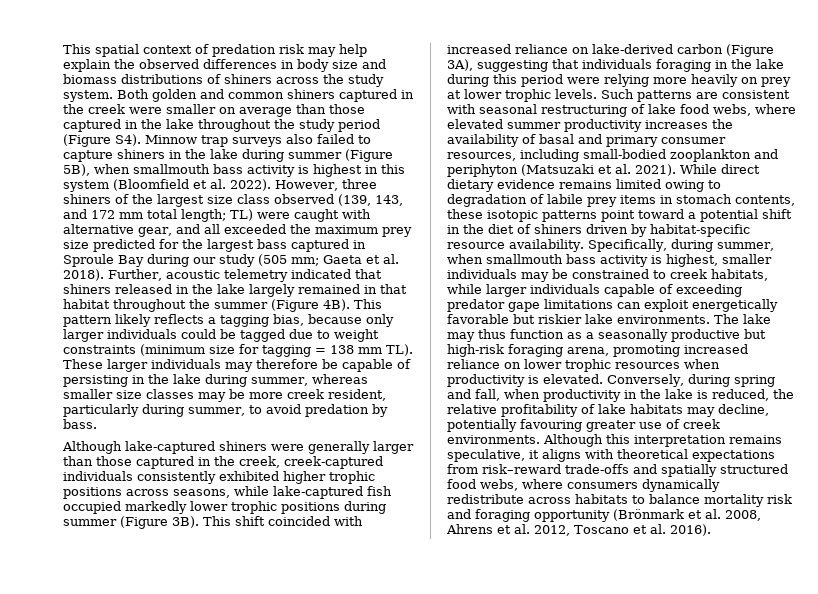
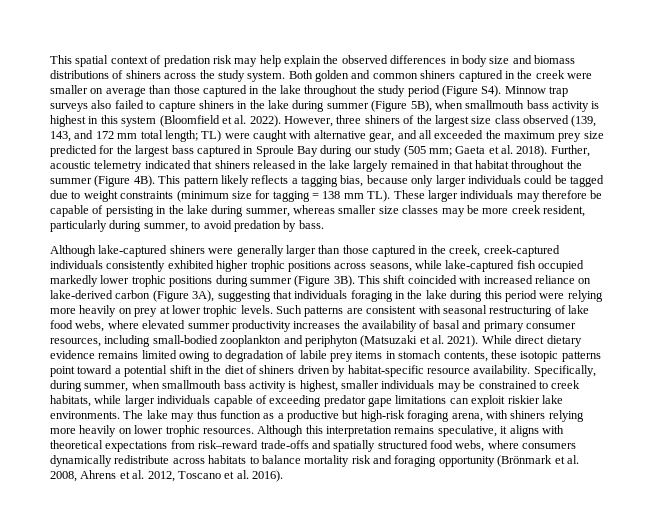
- Specifically, during summer, when smallmouth bass activity is highest, smaller individuals may be constrained to creek habitats, while larger individuals capable of exceeding predator gape limitations can exploit energetically favorable but riskier lake environments.
+ Specifically, during summer, when smallmouth bass activity is highest, smaller individuals may be constrained to creek habitats, while larger individuals capable of exceeding predator gape limitations can exploit riskier lake environments.
- The lake may thus function as a seasonally productive but high-risk foraging arena, promoting increased reliance on lower trophic resources when productivity is elevated. Conversely, during spring and fall, when productivity in the lake is reduced, the relative profitability of lake habitats may decline, potentially favouring greater use of creek environments.
+ The lake may thus function as a productive but high-risk foraging arena, with shiners relying more heavily on lower trophic resources.

